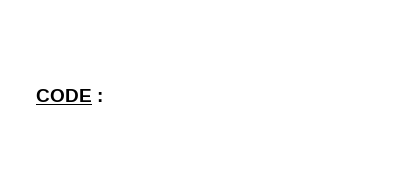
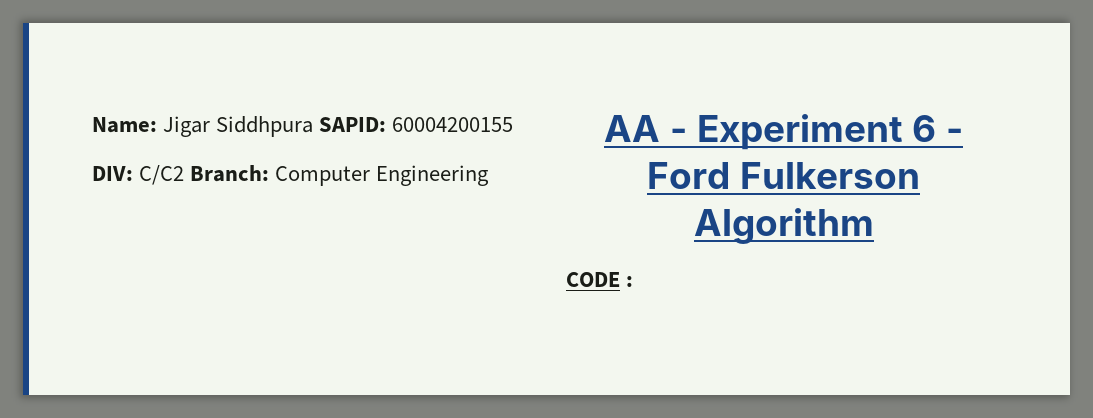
+ Name: Jigar Siddhpura SAPID: 60004200155
+ DIV: C/C2 Branch: Computer Engineering
+ AA - Experiment 6 - Ford Fulkerson Algorithm

